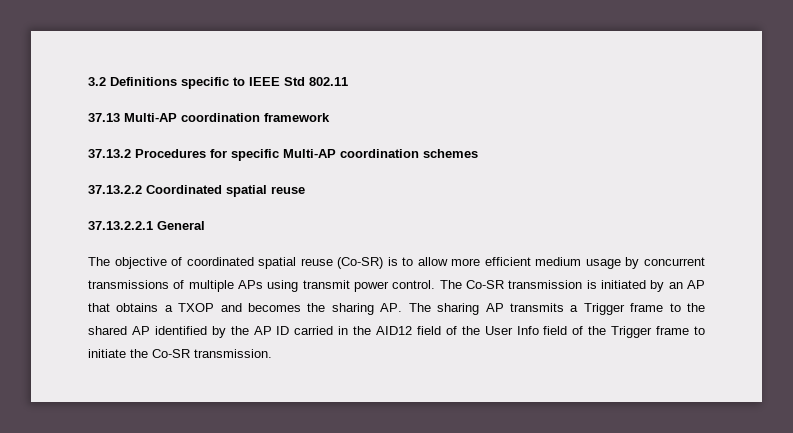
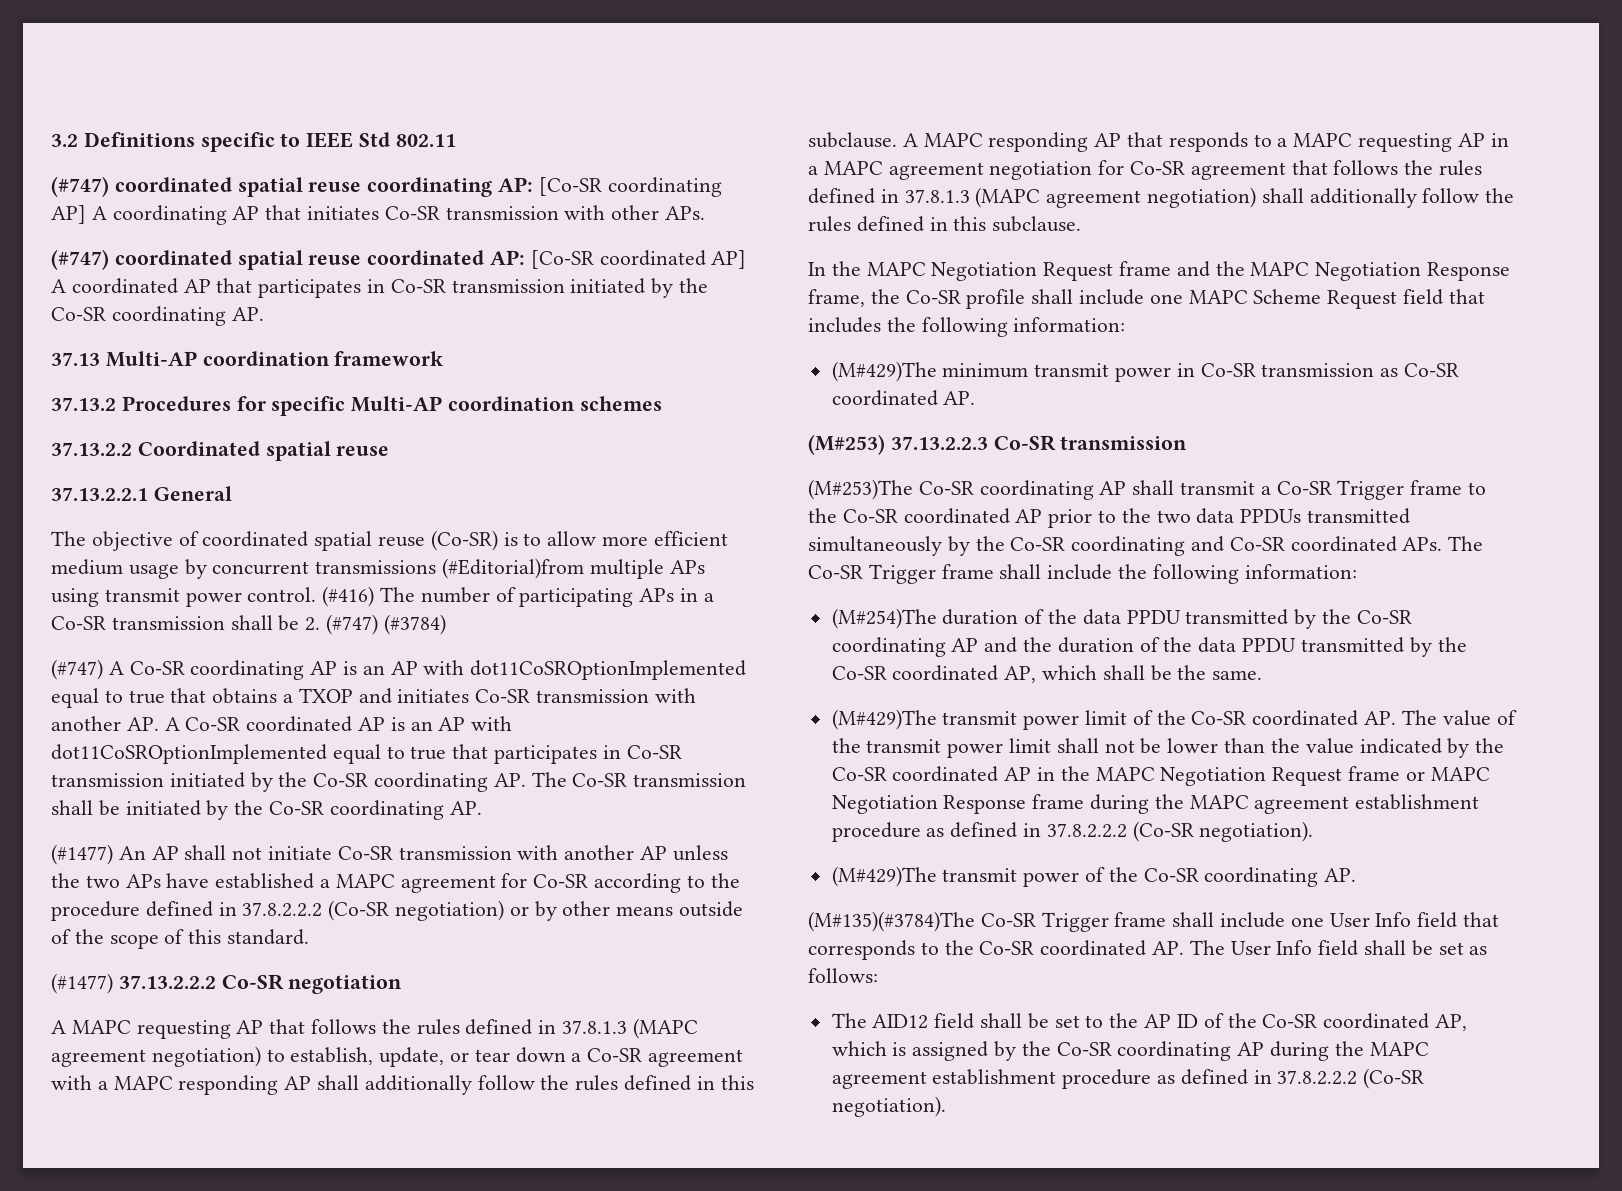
+ (#747) coordinated spatial reuse coordinating AP: [Co-SR coordinating AP] A coordinating AP that initiates Co-SR transmission with other APs.
+ (#747) coordinated spatial reuse coordinated AP: [Co-SR coordinated AP] A coordinated AP that participates in Co-SR transmission initiated by the Co-SR coordinating AP.
- The objective of coordinated spatial reuse (Co-SR) is to allow more efficient medium usage by concurrent transmissions of multiple APs using transmit power control.
+ The objective of coordinated spatial reuse (Co-SR) is to allow more efficient medium usage by concurrent transmissions (#Editorial)from multiple APs using transmit power control.
- The Co-SR transmission is initiated by an AP that obtains a TXOP and becomes the sharing AP. The sharing AP transmits a Trigger frame to the shared AP identified by the AP ID carried in the AID12 field of the User Info field of the Trigger frame to initiate the Co-SR transmission.
+ (#416) The number of participating APs in a Co-SR transmission shall be 2. (#747) (#3784)
+ (#747) A Co-SR coordinating AP is an AP with dot11CoSROptionImplemented equal to true that obtains a TXOP and initiates Co-SR transmission with another AP. A Co-SR coordinated AP is an AP with dot11CoSROptionImplemented equal to true that participates in Co-SR transmission initiated by the Co-SR coordinating AP. The Co-SR transmission shall be initiated by the Co-SR coordinating AP.
+ (#1477) An AP shall not initiate Co-SR transmission with another AP unless the two APs have established a MAPC agreement for Co-SR according to the procedure defined in 37.8.2.2.2 (Co-SR negotiation) or by other means outside of the scope of this standard.
+ (#1477) 37.13.2.2.2 Co-SR negotiation
+ A MAPC requesting AP that follows the rules defined in 37.8.1.3 (MAPC agreement negotiation) to establish, update, or tear down a Co-SR agreement with a MAPC responding AP shall additionally follow the rules defined in this subclause. A MAPC responding AP that responds to a MAPC requesting AP in a MAPC agreement negotiation for Co-SR agreement that follows the rules defined in 37.8.1.3 (MAPC agreement negotiation) shall additionally follow the rules defined in this subclause.
+ In the MAPC Negotiation Request frame and the MAPC Negotiation Response frame, the Co-SR profile shall include one MAPC Scheme Request field that includes the following information:
+ (M#429)The minimum transmit power in Co-SR transmission as Co-SR coordinated AP.
+ (M#253) 37.13.2.2.3 Co-SR transmission
+ (M#253)The Co-SR coordinating AP shall transmit a Co-SR Trigger frame to the Co-SR coordinated AP prior to the two data PPDUs transmitted simultaneously by the Co-SR coordinating and Co-SR coordinated APs. The Co-SR Trigger frame shall include the following information:
+ (M#254)The duration of the data PPDU transmitted by the Co-SR coordinating AP and the duration of the data PPDU transmitted by the Co-SR coordinated AP, which shall be the same.
+ (M#429)The transmit power limit of the Co-SR coordinated AP. The value of the transmit power limit shall not be lower than the value indicated by the Co-SR coordinated AP in the MAPC Negotiation Request frame or MAPC Negotiation Response frame during the MAPC agreement establishment procedure as defined in 37.8.2.2.2 (Co-SR negotiation).
+ (M#429)The transmit power of the Co-SR coordinating AP.
+ (M#135)(#3784)The Co-SR Trigger frame shall include one User Info field that corresponds to the Co-SR coordinated AP. The User Info field shall be set as follows:
+ The AID12 field shall be set to the AP ID of the Co-SR coordinated AP, which is assigned by the Co-SR coordinating AP during the MAPC agreement establishment procedure as defined in 37.8.2.2.2 (Co-SR negotiation).

